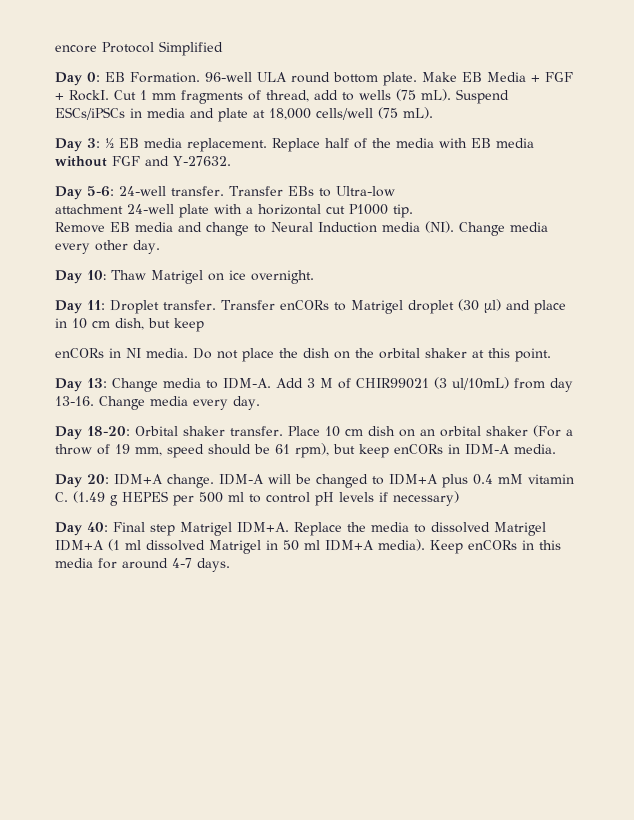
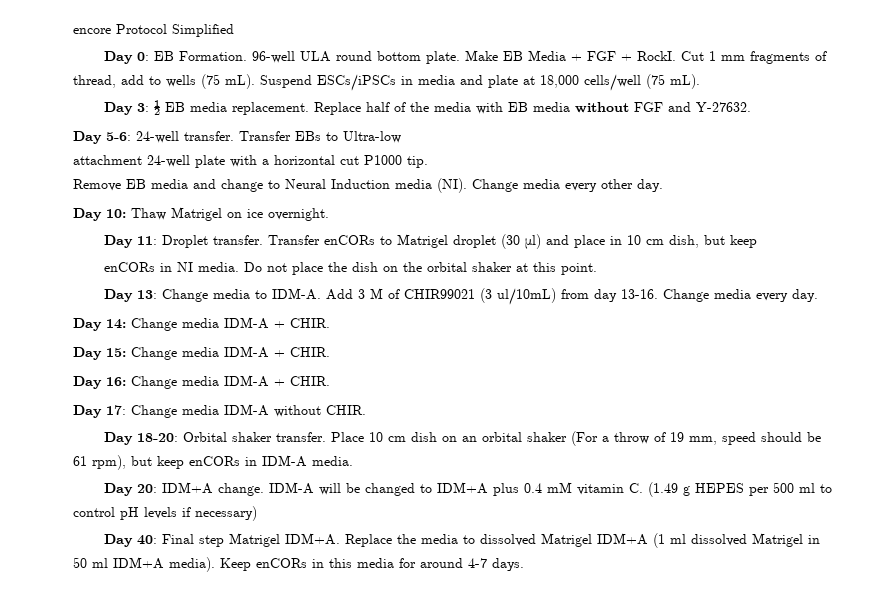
+ Day 14: Change media IDM-A + CHIR.
+ Day 15: Change media IDM-A + CHIR.
+ Day 16: Change media IDM-A + CHIR.
+ Day 17: Change media IDM-A without CHIR.

